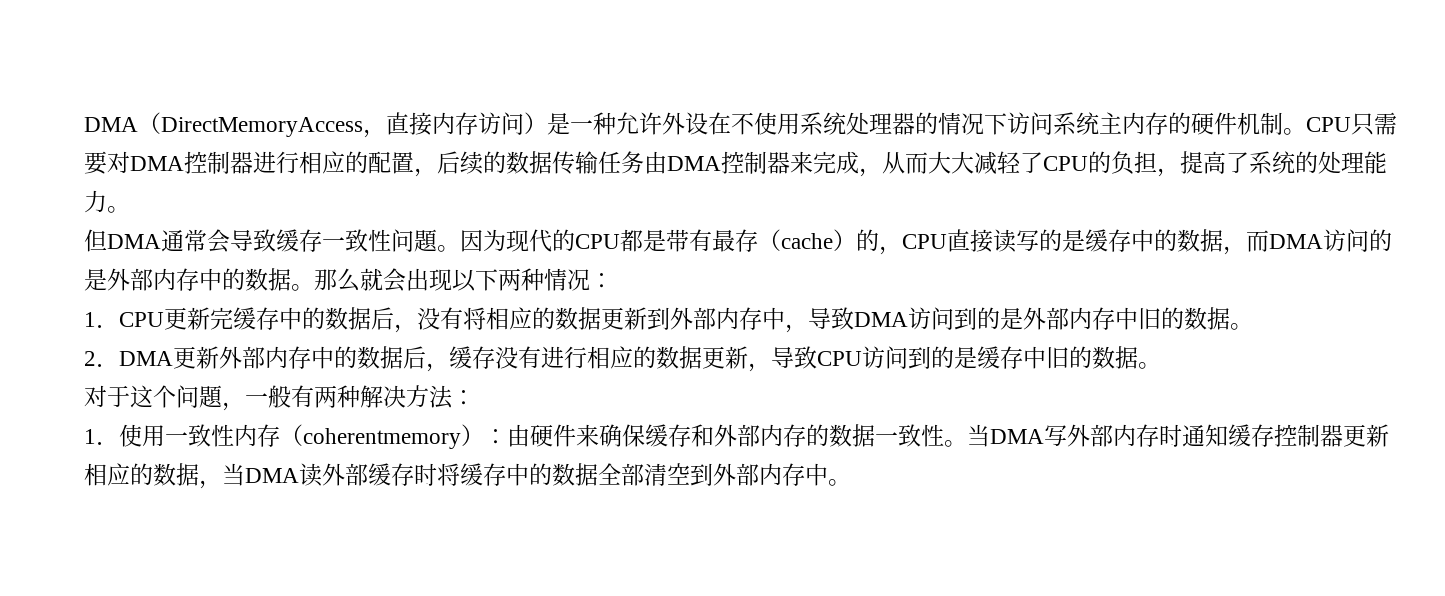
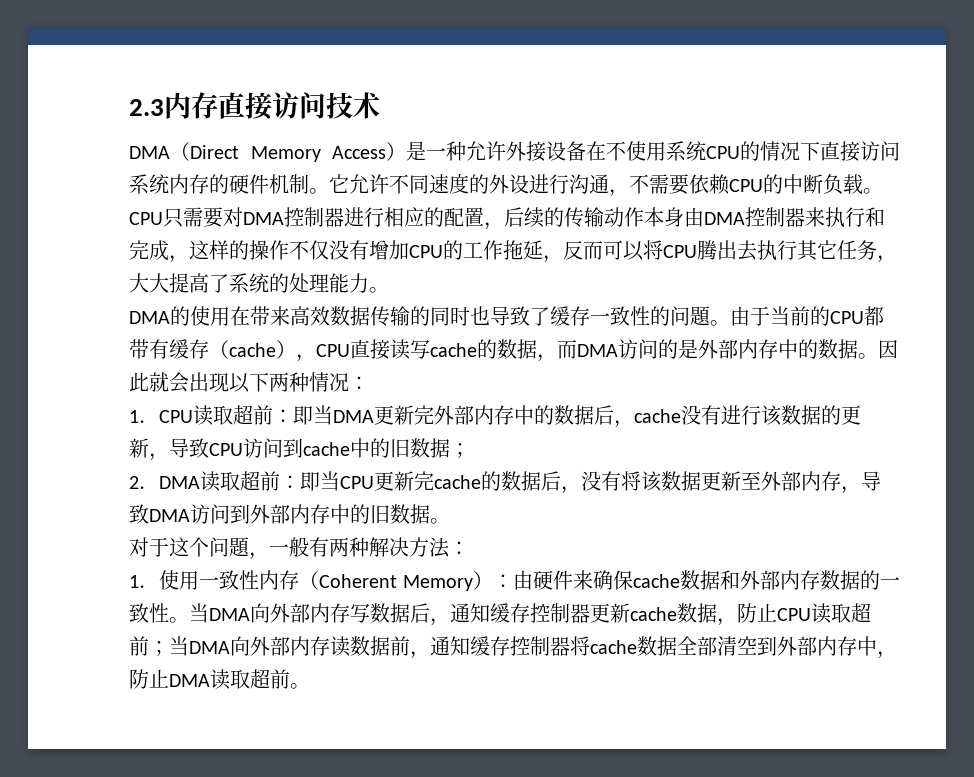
- DMA（DirectMemoryAccess，直接内存访问）是一种允许外设在不使用系统处理器的情况下访问系统主内存的硬件机制。
+ 2.3内存直接访问技术
+ DMA（Direct Memory Access）是一种允许外接设备在不使用系统CPU的情况下直接访问系统内存的硬件机制。
+ 它允许不同速度的外设进行沟通，不需要依赖CPU的中断负载。
- CPU只需要对DMA控制器进行相应的配置，后续的数据传输任务由DMA控制器来完成，从而大大减轻了CPU的负担，提高了系统的处理能力。
+ CPU只需要对DMA控制器进行相应的配置，后续的传输动作本身由DMA控制器来执行和完成，这样的操作不仅没有增加CPU的工作拖延，反而可以将CPU腾出去执行其它任务，大大提高了系统的处理能力。
- 但DMA通常会导致缓存一致性问題。因为现代的CPU都是带有最存（cache）的，CPU直接读写的是缓存中的数据，而DMA访问的是外部内存中的数据。
+ DMA的使用在带来高效数据传输的同时也导致了缓存一致性的问題。由于当前的CPU都带有缓存（cache），CPU直接读写cache的数据，而DMA访问的是外部内存中的数据。
- 那么就会出现以下两种情况：
+ 因此就会出现以下两种情况：
- 1．CPU更新完缓存中的数据后，没有将相应的数据更新到外部内存中，导致DMA访问到的是外部内存中旧的数据。
- 2．DMA更新外部内存中的数据后，缓存没有进行相应的数据更新，导致CPU访问到的是缓存中旧的数据。
+ 1．CPU读取超前：即当DMA更新完外部内存中的数据后，cache没有进行该数据的更新，导致CPU访问到cache中的旧数据；
+ 2．DMA读取超前：即当CPU更新完cache的数据后，没有将该数据更新至外部内存，导致DMA访问到外部内存中的旧数据。
- 1．使用一致性内存（coherentmemory）：由硬件来确保缓存和外部内存的数据一致性。
+ 1．使用一致性内存（Coherent Memory）：由硬件来确保cache数据和外部内存数据的一致性。
- 当DMA写外部内存时通知缓存控制器更新相应的数据，当DMA读外部缓存时将缓存中的数据全部清空到外部内存中。
+ 当DMA向外部内存写数据后，通知缓存控制器更新cache数据，防止CPU读取超前；当DMA向外部内存读数据前，通知缓存控制器将cache数据全部清空到外部内存中，防止DMA读取超前。

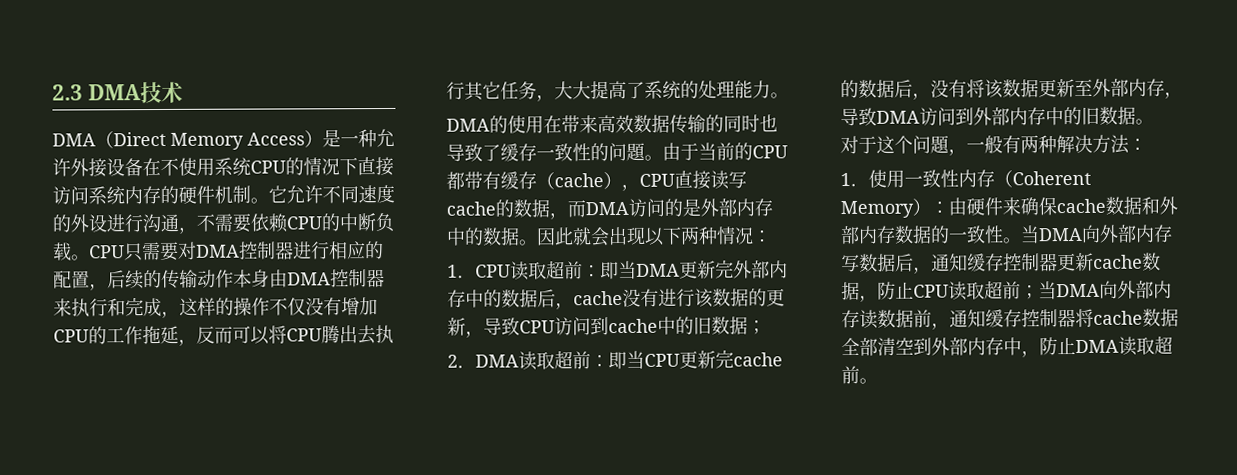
- 2.3内存直接访问技术
+ 2.3 DMA技术

